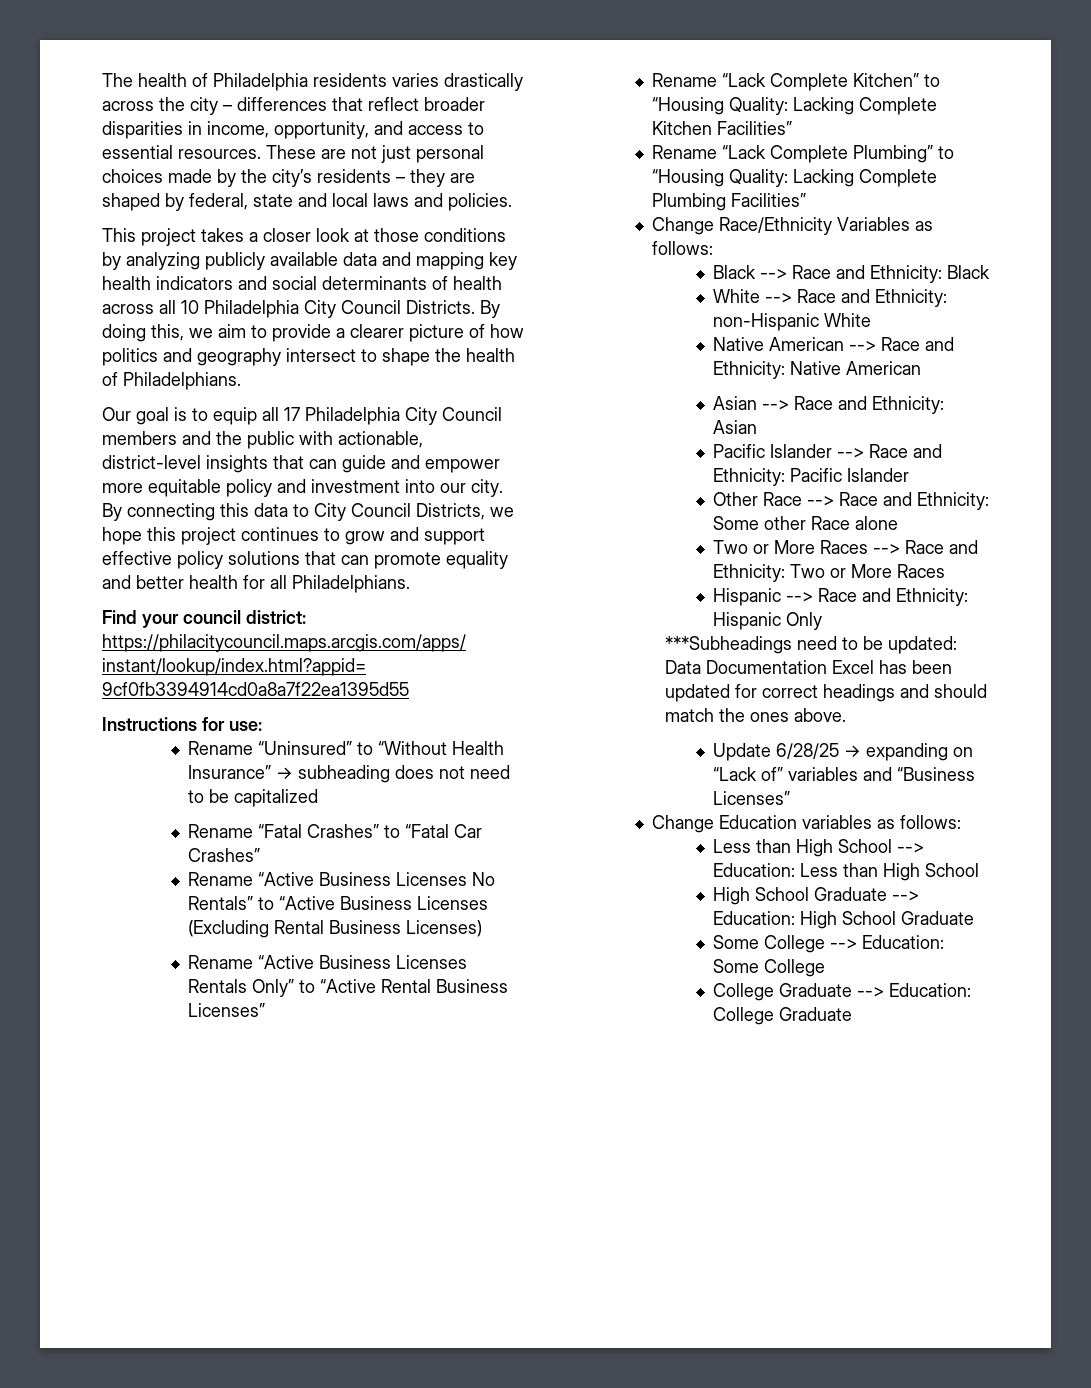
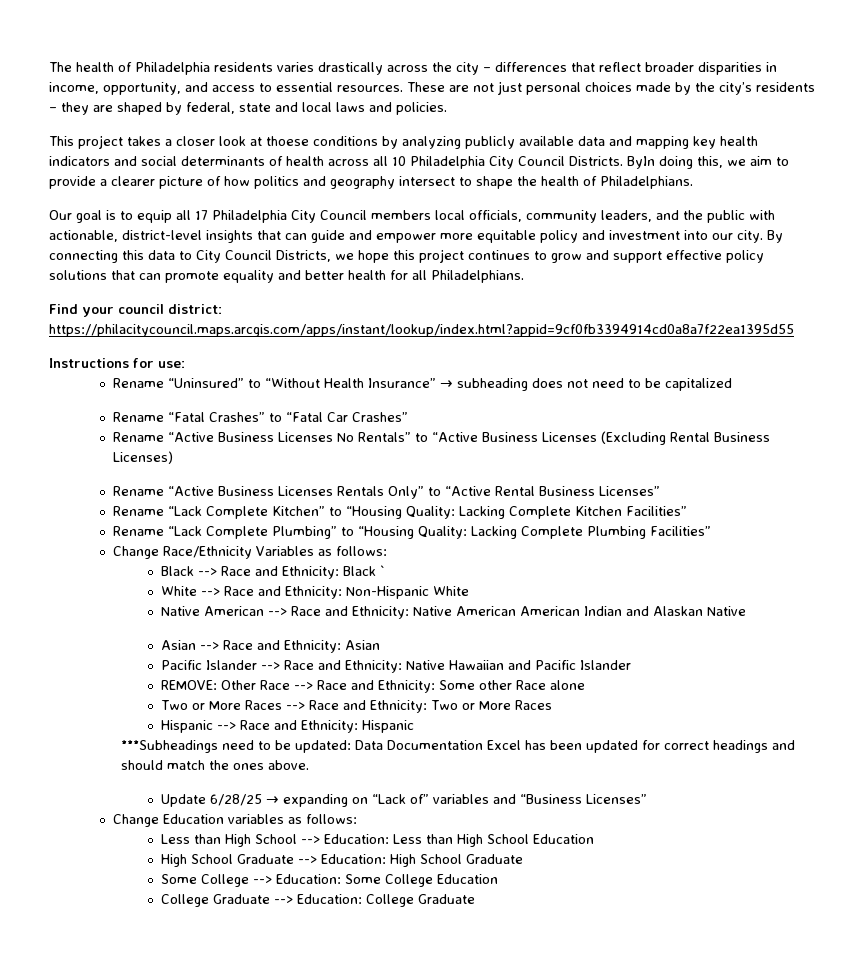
- This project takes a closer look at those conditions by analyzing publicly available data and mapping key health indicators and social determinants of health across all 10 Philadelphia City Council Districts.
+ This project takes a closer look at thoese conditions by analyzing publicly available data and mapping key health indicators and social determinants of health across all 10 Philadelphia City Council Districts.
- By doing this, we aim to provide a clearer picture of how politics and geography intersect to shape the health of Philadelphians.
+ ByIn doing this, we aim to provide a clearer picture of how politics and geography intersect to shape the health of Philadelphians.
- Our goal is to equip all 17 Philadelphia City Council members and the public with actionable, district-level insights that can guide and empower more equitable policy and investment into our city.
+ Our goal is to equip all 17 Philadelphia City Council members local officials, community leaders, and the public with actionable, district-level insights that can guide and empower more equitable policy and investment into our city.
- Black --> Race and Ethnicity: Black
+ Black --> Race and Ethnicity: Black `
- White --> Race and Ethnicity: non-Hispanic White
+ White --> Race and Ethnicity: Non-Hispanic White
- Native American --> Race and Ethnicity: Native American
+ Native American --> Race and Ethnicity: Native American American Indian and Alaskan Native
- Pacific Islander --> Race and Ethnicity: Pacific Islander
+ Pacific Islander --> Race and Ethnicity: Native Hawaiian and Pacific Islander
- Other Race --> Race and Ethnicity: Some other Race alone
+ REMOVE: Other Race --> Race and Ethnicity: Some other Race alone
- Hispanic --> Race and Ethnicity: Hispanic Only
+ Hispanic --> Race and Ethnicity: Hispanic
- Less than High School --> Education: Less than High School
+ Less than High School --> Education: Less than High School Education
- Some College --> Education: Some College
+ Some College --> Education: Some College Education

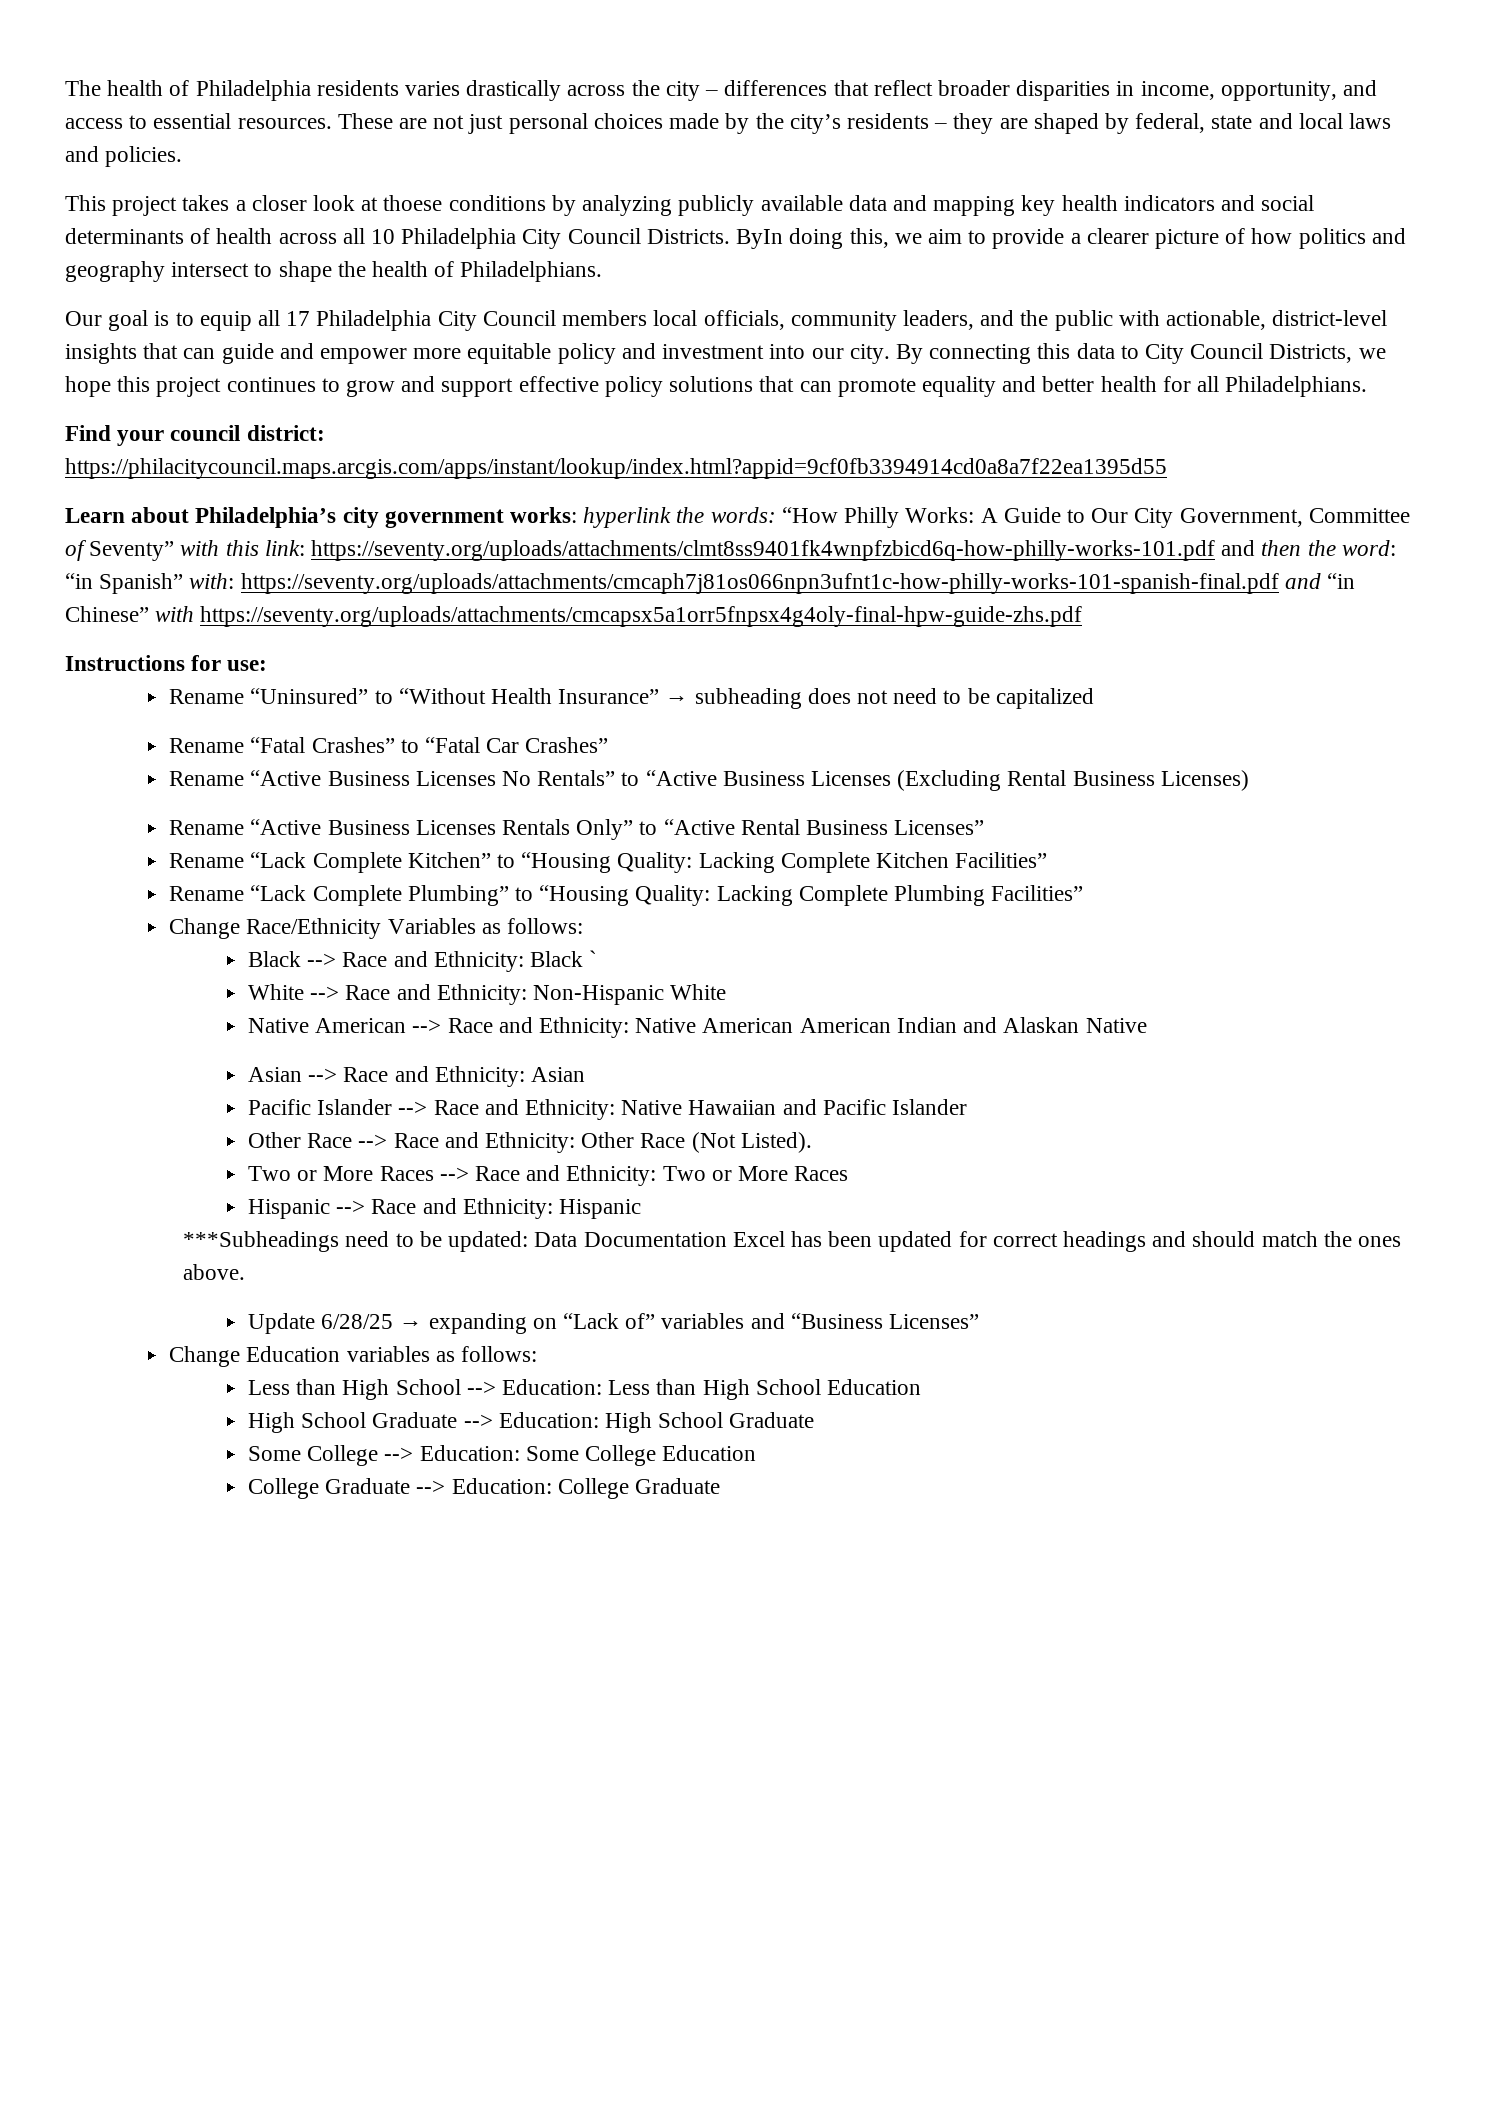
+ Learn about Philadelphia’s city government works: hyperlink the words: “How Philly Works: A Guide to Our City Government, Committee of Seventy” with this link: https://seventy.org/uploads/attachments/clmt8ss9401fk4wnpfzbicd6q-how-philly-works-101.pdf and then the word: “in Spanish” with: https://seventy.org/uploads/attachments/cmcaph7j81os066npn3ufnt1c-how-philly-works-101-spanish-final.pdf and “in Chinese” with https://seventy.org/uploads/attachments/cmcapsx5a1orr5fnpsx4g4oly-final-hpw-guide-zhs.pdf
- REMOVE: Other Race --> Race and Ethnicity: Some other Race alone
+ Other Race --> Race and Ethnicity: Other Race (Not Listed).

